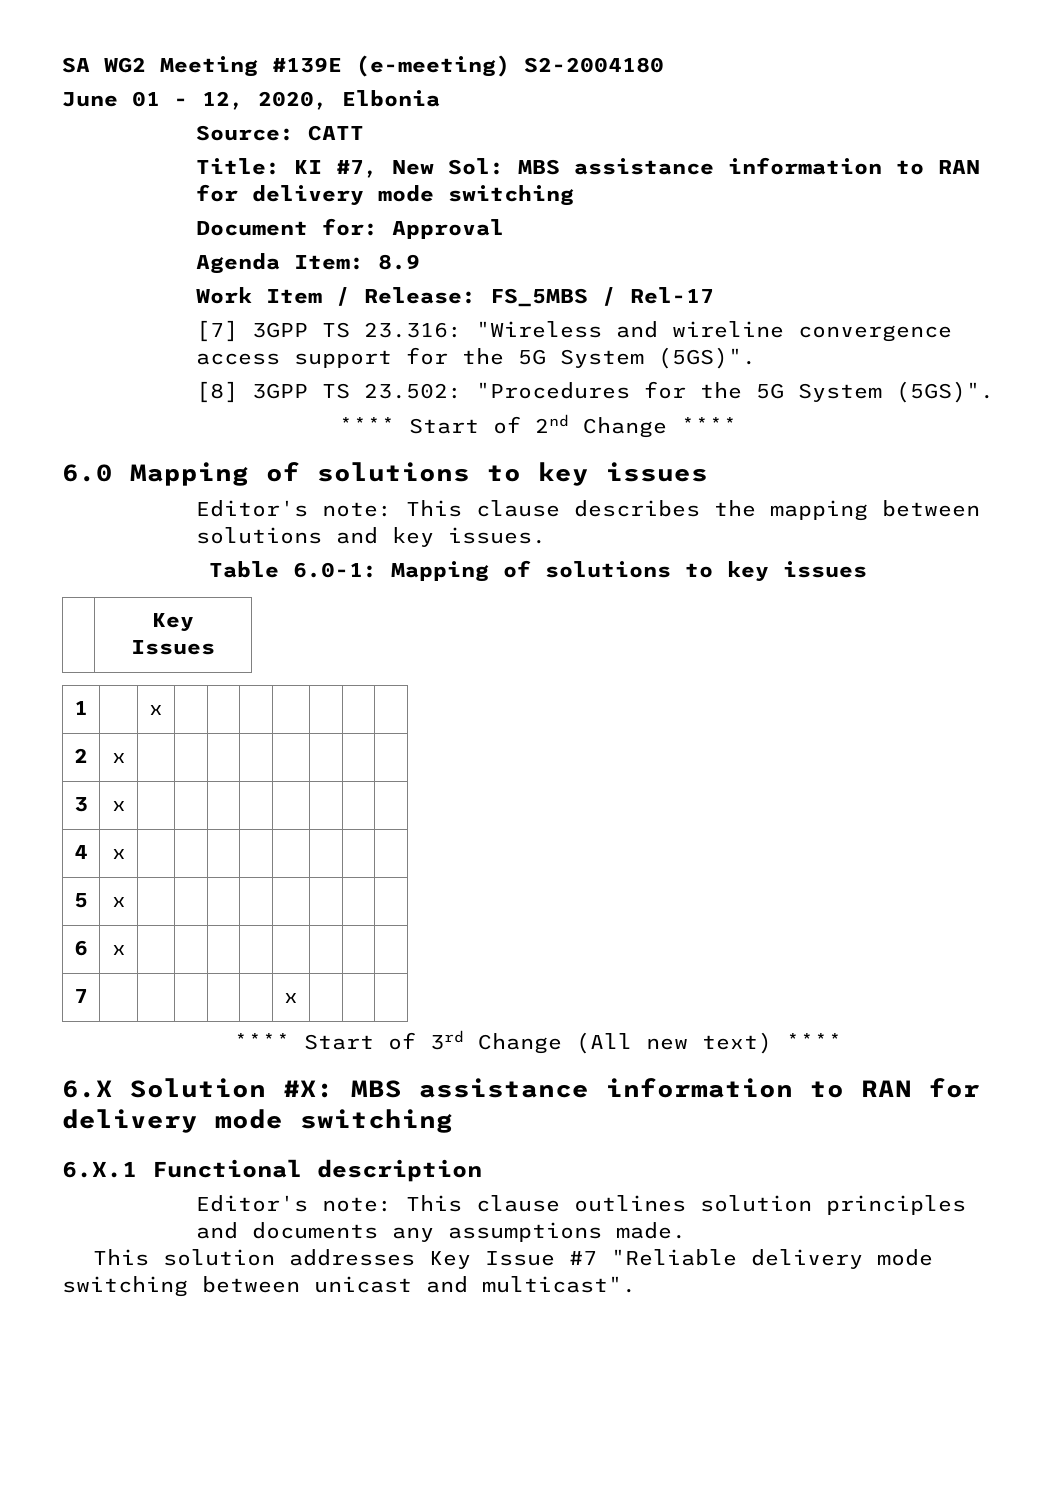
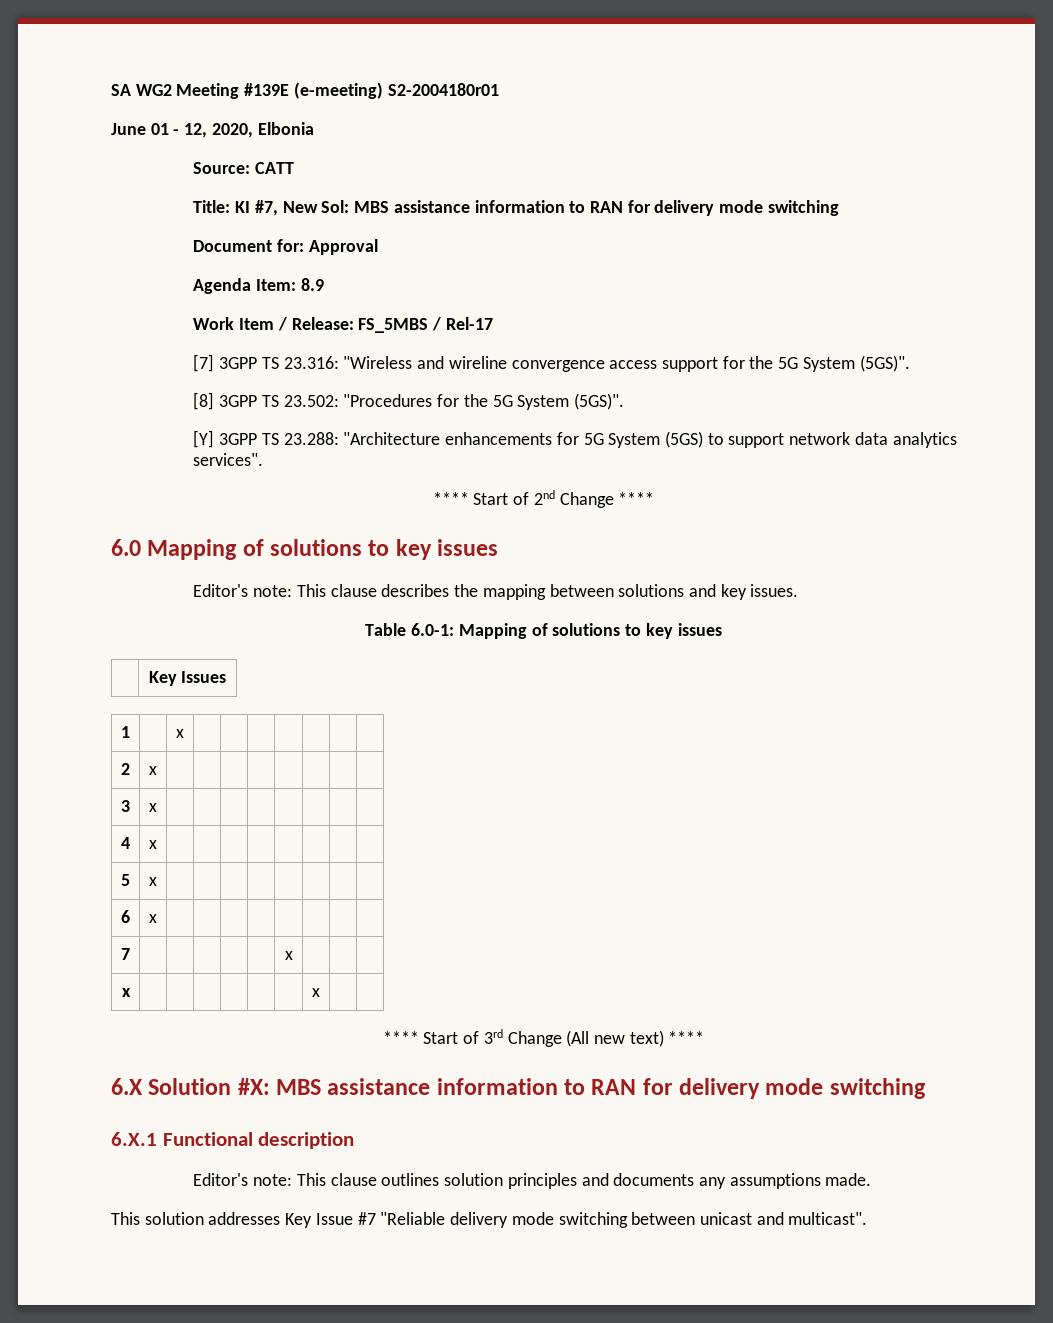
- SA WG2 Meeting #139E (e-meeting) S2-2004180
+ SA WG2 Meeting #139E (e-meeting) S2-2004180r01
+ [Y] 3GPP TS 23.288: "Architecture enhancements for 5G System (5GS) to support network data analytics services".
+ x | | | | | | | x | |

